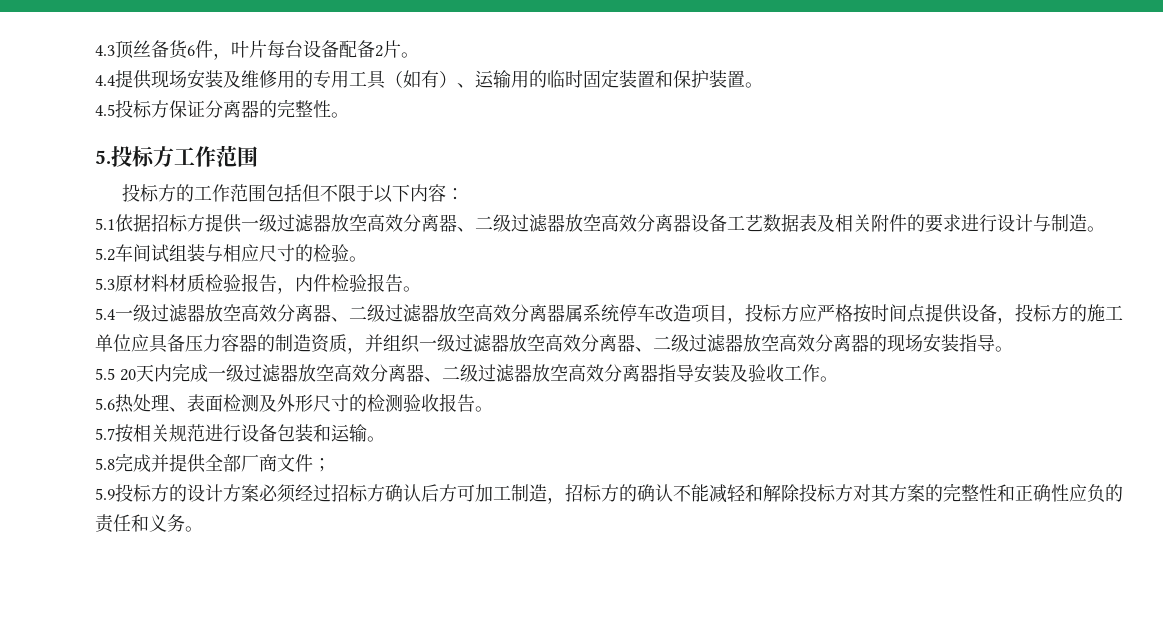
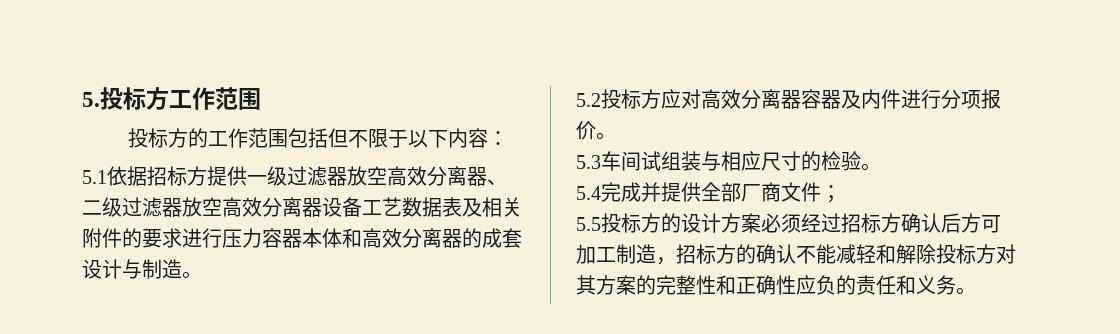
- 4.3顶丝备货6件，叶片每台设备配备2片。
- 4.4提供现场安装及维修用的专用工具（如有）、运输用的临时固定装置和保护装置。
- 4.5投标方保证分离器的完整性。
- 5.1依据招标方提供一级过滤器放空高效分离器、二级过滤器放空高效分离器设备工艺数据表及相关附件的要求进行设计与制造。
- 5.2车间试组装与相应尺寸的检验。
+ 5.1依据招标方提供一级过滤器放空高效分离器、二级过滤器放空高效分离器设备工艺数据表及相关附件的要求进行压力容器本体和高效分离器的成套设计与制造。
+ 5.2投标方应对高效分离器容器及内件进行分项报价。
+ 5.3车间试组装与相应尺寸的检验。
- 5.3原材料材质检验报告，内件检验报告。
- 5.4一级过滤器放空高效分离器、二级过滤器放空高效分离器属系统停车改造项目，投标方应严格按时间点提供设备，投标方的施工单位应具备压力容器的制造资质，并组织一级过滤器放空高效分离器、二级过滤器放空高效分离器的现场安装指导。
- 5.5 20天内完成一级过滤器放空高效分离器、二级过滤器放空高效分离器指导安装及验收工作。
- 5.6热处理、表面检测及外形尺寸的检测验收报告。
- 5.7按相关规范进行设备包装和运输。
- 5.8完成并提供全部厂商文件；
+ 5.4完成并提供全部厂商文件；
- 5.9投标方的设计方案必须经过招标方确认后方可加工制造，招标方的确认不能减轻和解除投标方对其方案的完整性和正确性应负的责任和义务。
+ 5.5投标方的设计方案必须经过招标方确认后方可加工制造，招标方的确认不能减轻和解除投标方对其方案的完整性和正确性应负的责任和义务。

